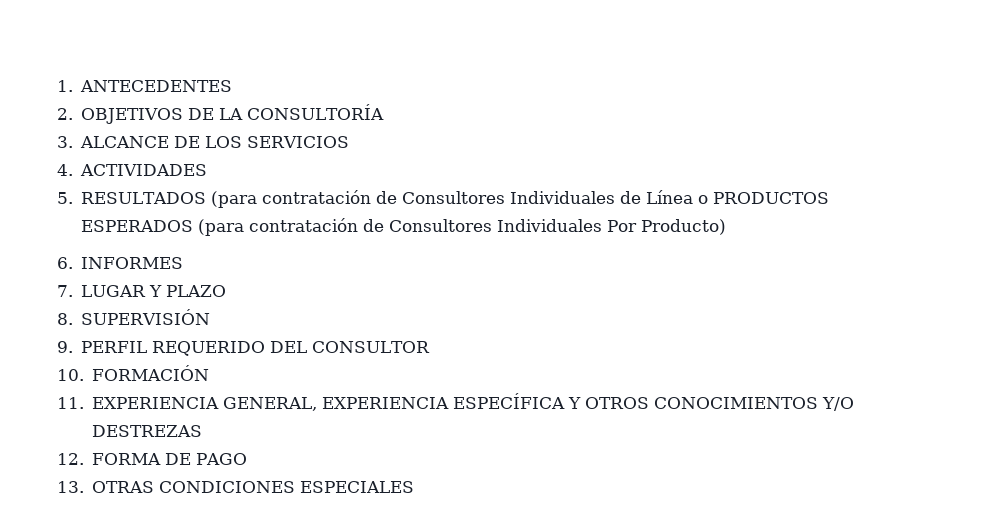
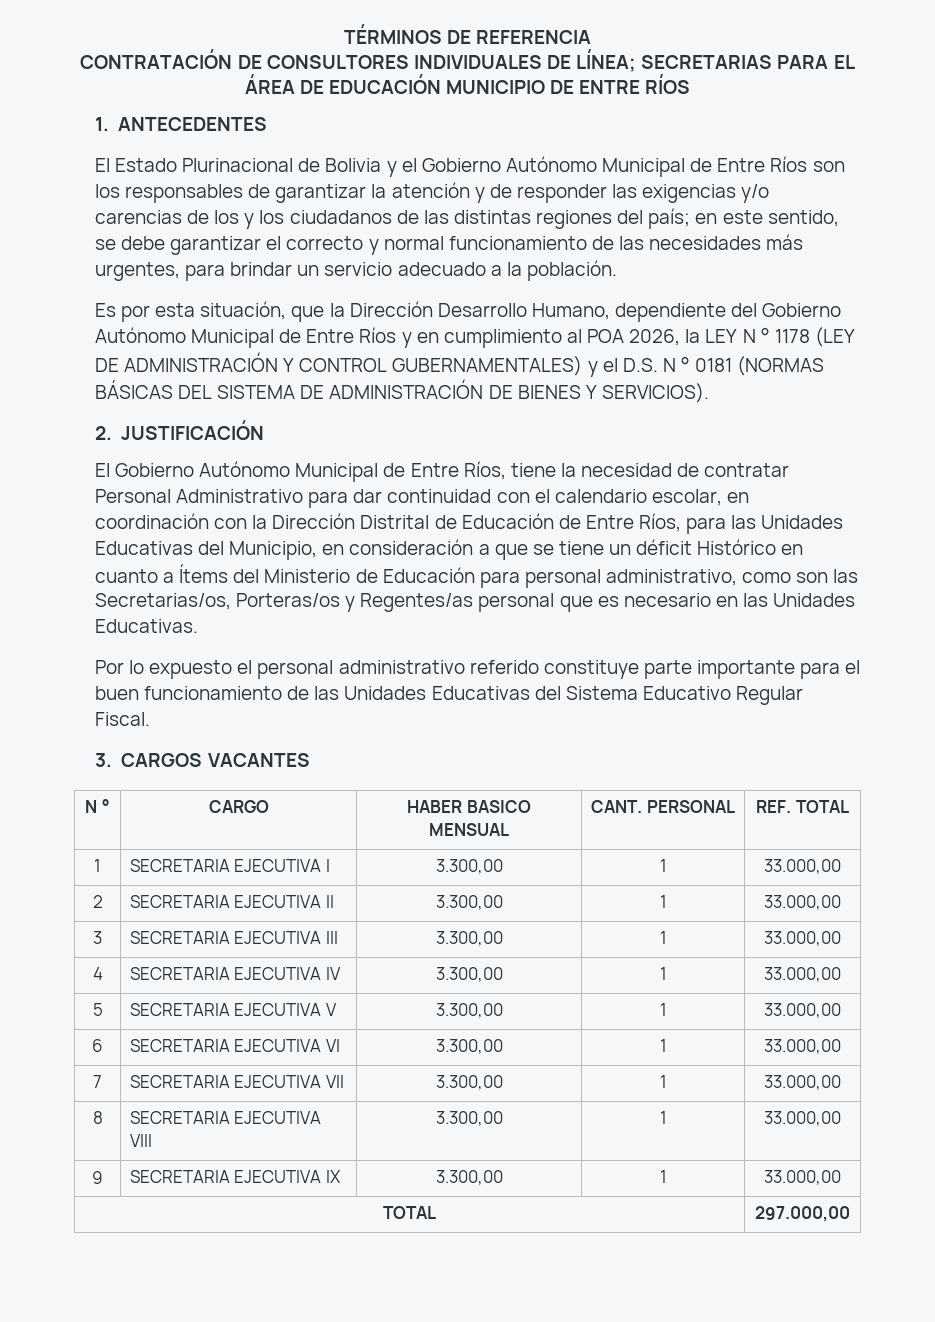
+ TÉRMINOS DE REFERENCIA
+ CONTRATACIÓN DE CONSULTORES INDIVIDUALES DE LÍNEA; SECRETARIAS PARA EL ÁREA DE EDUCACIÓN MUNICIPIO DE ENTRE RÍOS
  1. ANTECEDENTES
- 2. OBJETIVOS DE LA CONSULTORÍA
- 3. ALCANCE DE LOS SERVICIOS
- 4. ACTIVIDADES
- 5. RESULTADOS (para contratación de Consultores Individuales de Línea o PRODUCTOS ESPERADOS (para contratación de Consultores Individuales Por Producto)
- 6. INFORMES
- 7. LUGAR Y PLAZO
- 8. SUPERVISIÓN
- 9. PERFIL REQUERIDO DEL CONSULTOR
- 10. FORMACIÓN
- 11. EXPERIENCIA GENERAL, EXPERIENCIA ESPECÍFICA Y OTROS CONOCIMIENTOS Y/O DESTREZAS
- 12. FORMA DE PAGO
- 13. OTRAS CONDICIONES ESPECIALES
+ El Estado Plurinacional de Bolivia y el Gobierno Autónomo Municipal de Entre Ríos son los responsables de garantizar la atención y de responder las exigencias y/o carencias de los y los ciudadanos de las distintas regiones del país; en este sentido, se debe garantizar el correcto y normal funcionamiento de las necesidades más urgentes, para brindar un servicio adecuado a la población.
+ Es por esta situación, que la Dirección Desarrollo Humano, dependiente del Gobierno Autónomo Municipal de Entre Ríos y en cumplimiento al POA 2026, la LEY N ° 1178 (LEY DE ADMINISTRACIÓN Y CONTROL GUBERNAMENTALES) y el D.S. N ° 0181 (NORMAS BÁSICAS DEL SISTEMA DE ADMINISTRACIÓN DE BIENES Y SERVICIOS).
+ 2. JUSTIFICACIÓN
+ El Gobierno Autónomo Municipal de Entre Ríos, tiene la necesidad de contratar Personal Administrativo para dar continuidad con el calendario escolar, en coordinación con la Dirección Distrital de Educación de Entre Ríos, para las Unidades Educativas del Municipio, en consideración a que se tiene un déficit Histórico en cuanto a Ítems del Ministerio de Educación para personal administrativo, como son las Secretarias/os, Porteras/os y Regentes/as personal que es necesario en las Unidades Educativas.
+ Por lo expuesto el personal administrativo referido constituye parte importante para el buen funcionamiento de las Unidades Educativas del Sistema Educativo Regular Fiscal.
+ 3. CARGOS VACANTES
+ N ° | CARGO | HABER BASICO MENSUAL | CANT. PERSONAL | REF. TOTAL
+ 1 | SECRETARIA EJECUTIVA I | 3.300,00 | 1 | 33.000,00
+ 2 | SECRETARIA EJECUTIVA II | 3.300,00 | 1 | 33.000,00
+ 3 | SECRETARIA EJECUTIVA III | 3.300,00 | 1 | 33.000,00
+ 4 | SECRETARIA EJECUTIVA IV | 3.300,00 | 1 | 33.000,00
+ 5 | SECRETARIA EJECUTIVA V | 3.300,00 | 1 | 33.000,00
+ 6 | SECRETARIA EJECUTIVA VI | 3.300,00 | 1 | 33.000,00
+ 7 | SECRETARIA EJECUTIVA VII | 3.300,00 | 1 | 33.000,00
+ 8 | SECRETARIA EJECUTIVA VIII | 3.300,00 | 1 | 33.000,00
+ 9 | SECRETARIA EJECUTIVA IX | 3.300,00 | 1 | 33.000,00
+ TOTAL | 297.000,00

